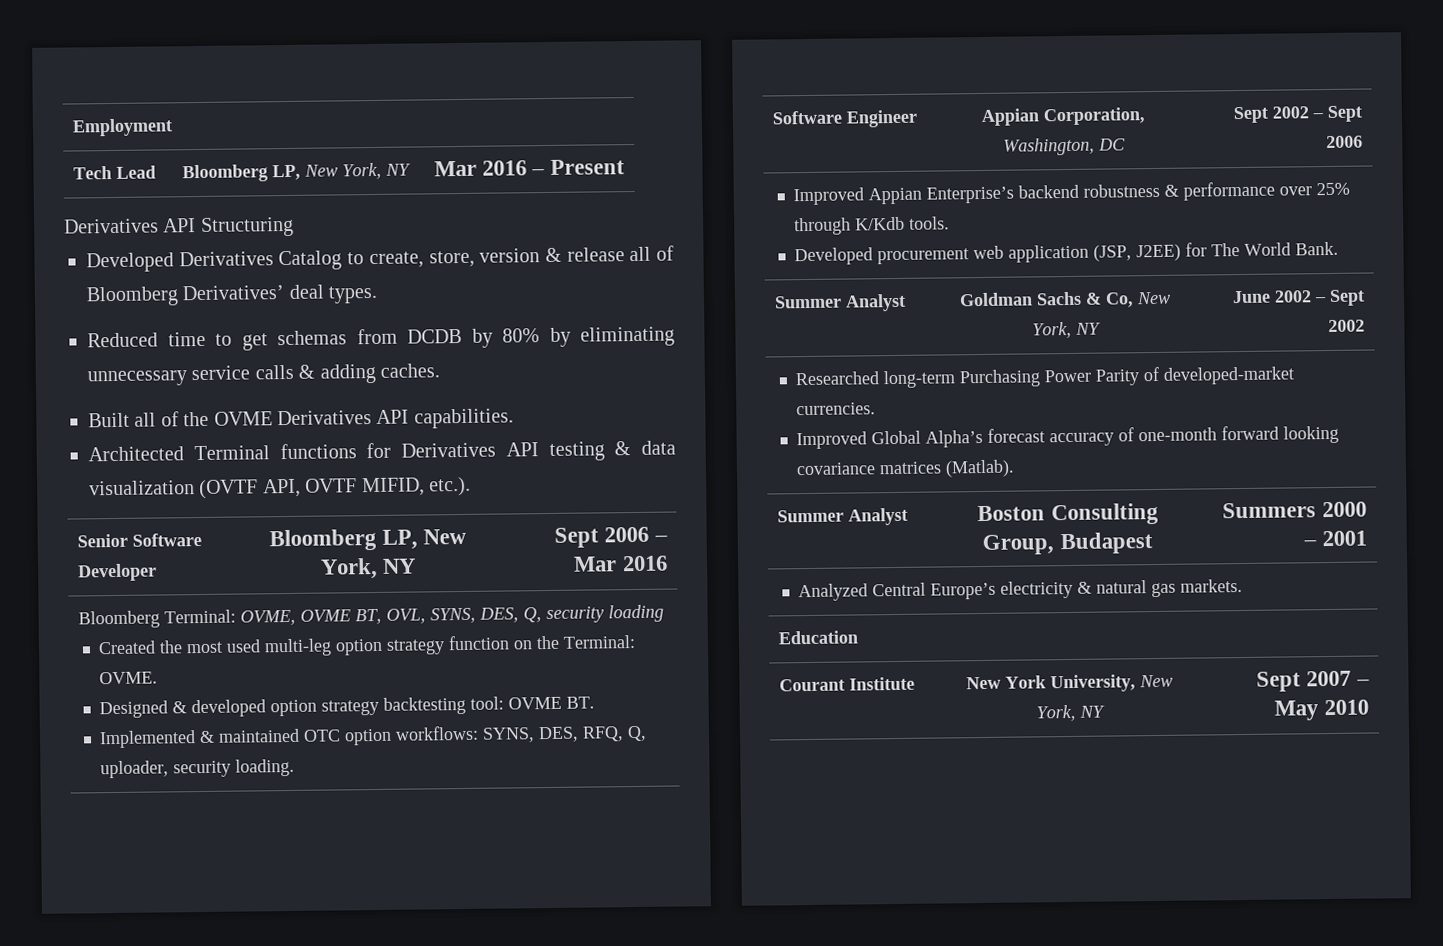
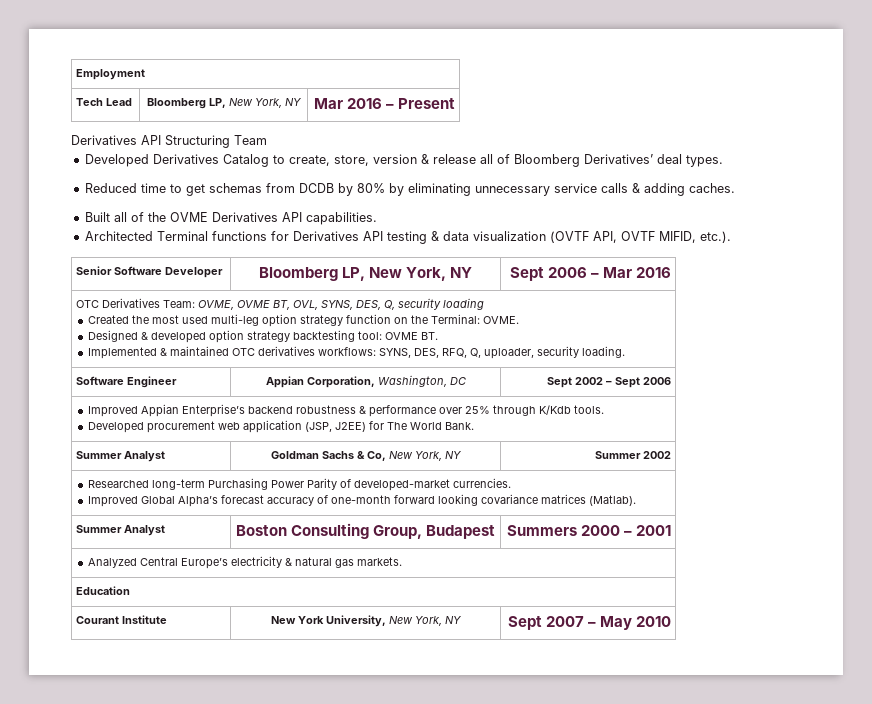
- Derivatives API Structuring
+ Derivatives API Structuring Team
- Bloomberg Terminal: OVME, OVME BT, OVL, SYNS, DES, Q, security loading
+ OTC Derivatives Team: OVME, OVME BT, OVL, SYNS, DES, Q, security loading
- Implemented & maintained OTC option workflows: SYNS, DES, RFQ, Q, uploader, security loading.
+ Implemented & maintained OTC derivatives workflows: SYNS, DES, RFQ, Q, uploader, security loading.
- Summer Analyst | Goldman Sachs & Co, New York, NY | June 2002 – Sept 2002
+ Summer Analyst | Goldman Sachs & Co, New York, NY | Summer 2002

